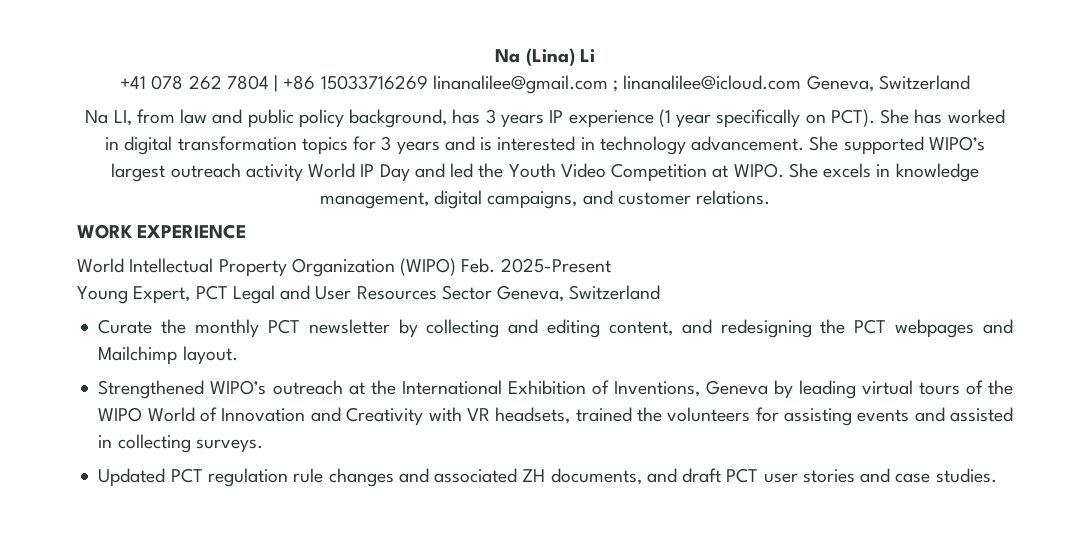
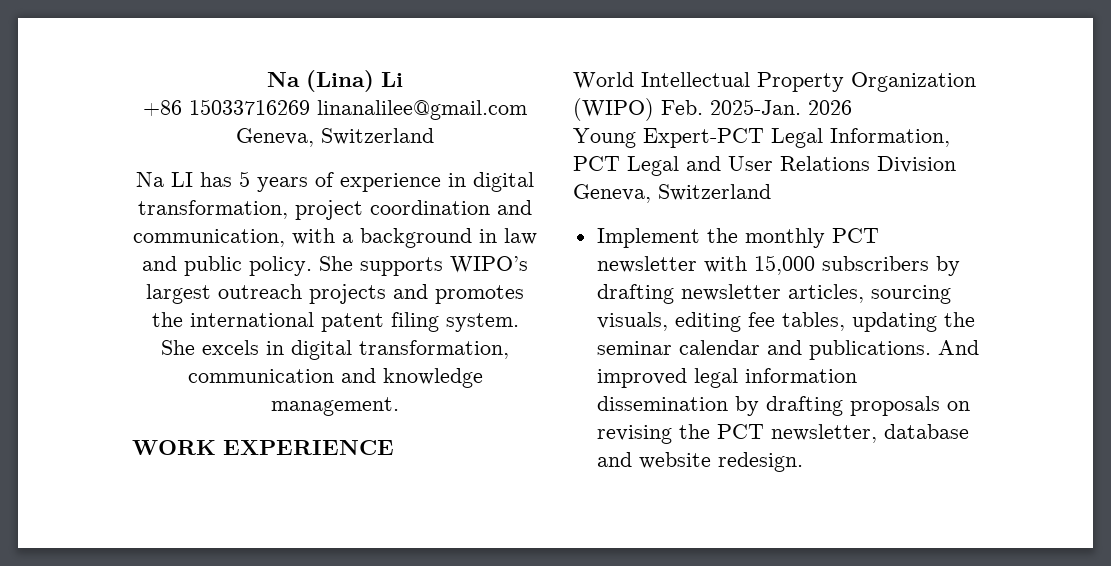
- +41 078 262 7804 | +86 15033716269 linanalilee@gmail.com ; linanalilee@icloud.com Geneva, Switzerland
+ +86 15033716269 linanalilee@gmail.com Geneva, Switzerland
- Na LI, from law and public policy background, has 3 years IP experience (1 year specifically on PCT). She has worked in digital transformation topics for 3 years and is interested in technology advancement. She supported WIPO’s largest outreach activity World IP Day and led the Youth Video Competition at WIPO. She excels in knowledge management, digital campaigns, and customer relations.
+ Na LI has 5 years of experience in digital transformation, project coordination and communication, with a background in law and public policy. She supports WIPO’s largest outreach projects and promotes the international patent filing system. She excels in digital transformation, communication and knowledge management.
- World Intellectual Property Organization (WIPO) Feb. 2025-Present
+ World Intellectual Property Organization (WIPO) Feb. 2025-Jan. 2026
- Young Expert, PCT Legal and User Resources Sector Geneva, Switzerland
- Curate the monthly PCT newsletter by collecting and editing content, and redesigning the PCT webpages and Mailchimp layout.
- Strengthened WIPO’s outreach at the International Exhibition of Inventions, Geneva by leading virtual tours of the WIPO World of Innovation and Creativity with VR headsets, trained the volunteers for assisting events and assisted in collecting surveys.
- Updated PCT regulation rule changes and associated ZH documents, and draft PCT user stories and case studies.
+ Young Expert-PCT Legal Information, PCT Legal and User Relations Division Geneva, Switzerland
+ Implement the monthly PCT newsletter with 15,000 subscribers by drafting newsletter articles, sourcing visuals, editing fee tables, updating the seminar calendar and publications. And improved legal information dissemination by drafting proposals on revising the PCT newsletter, database and website redesign.

